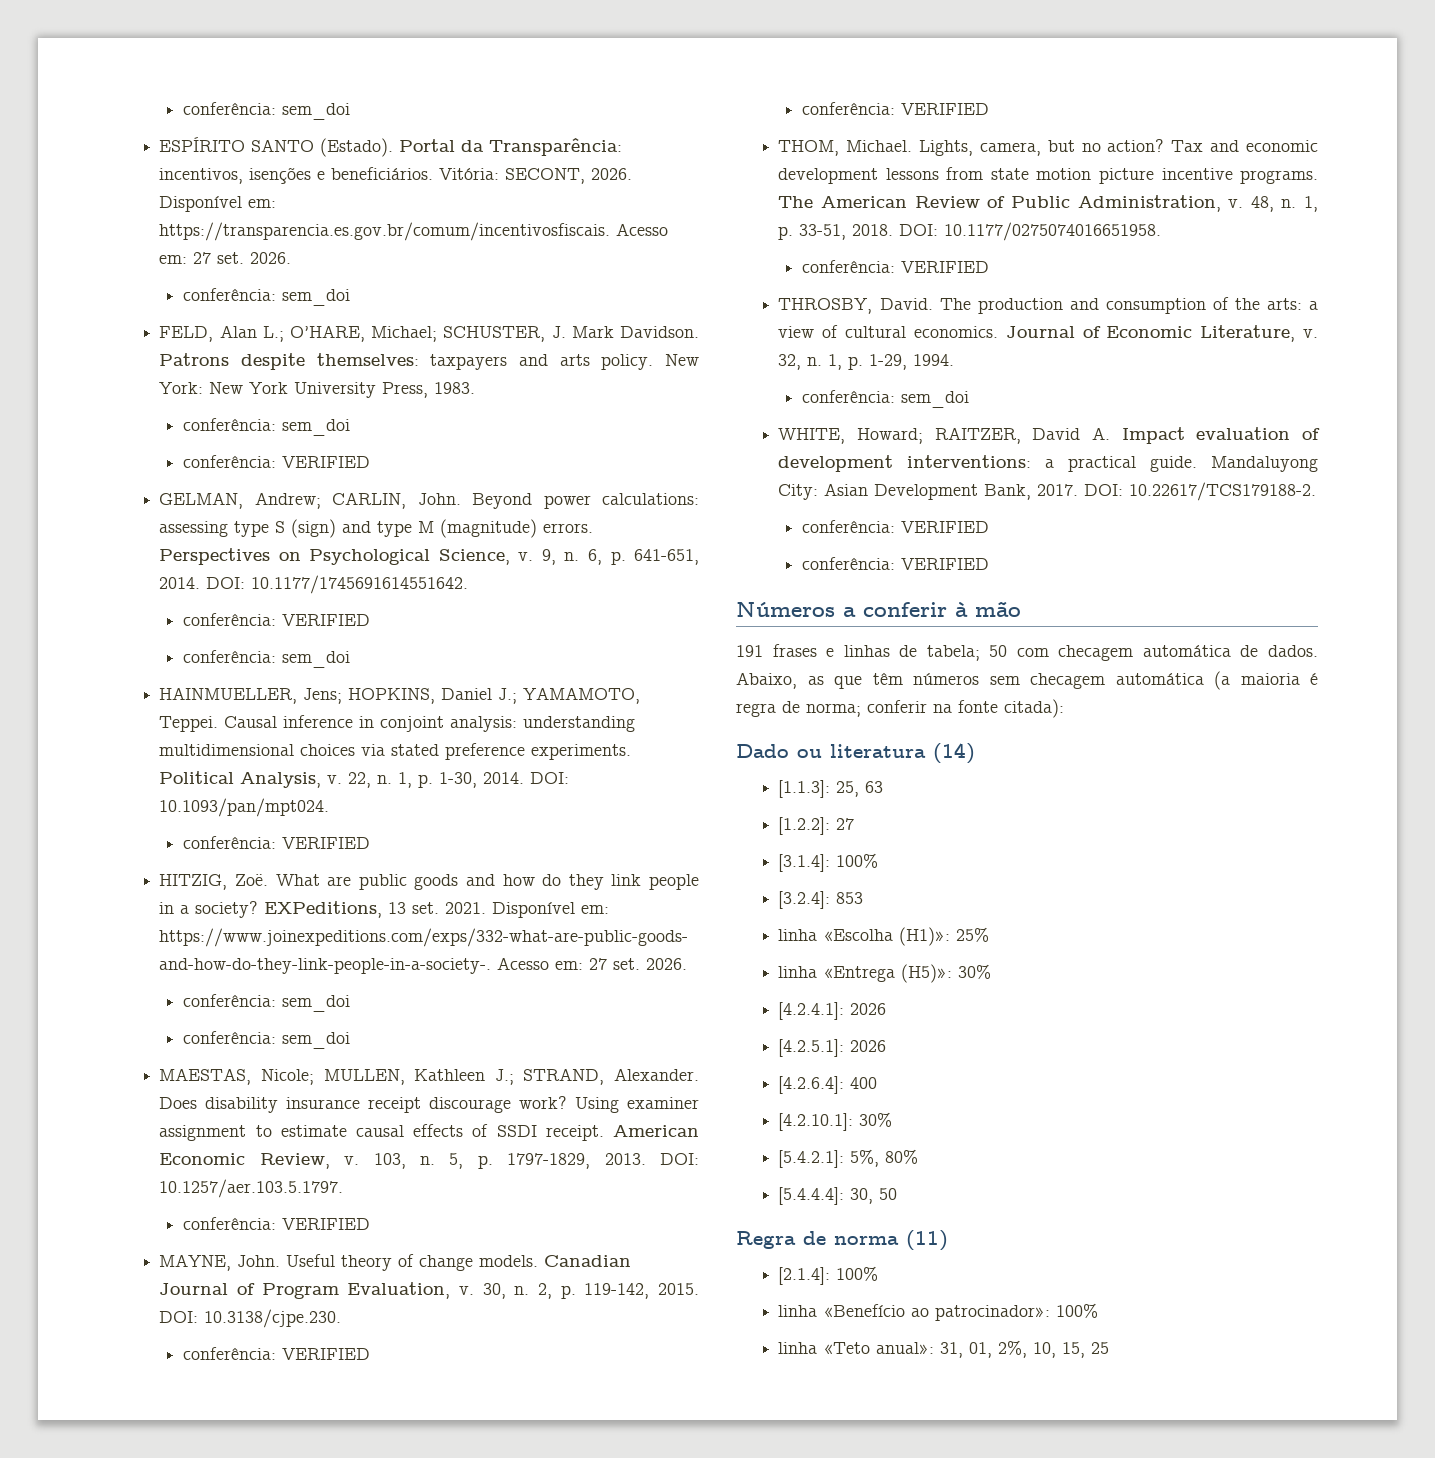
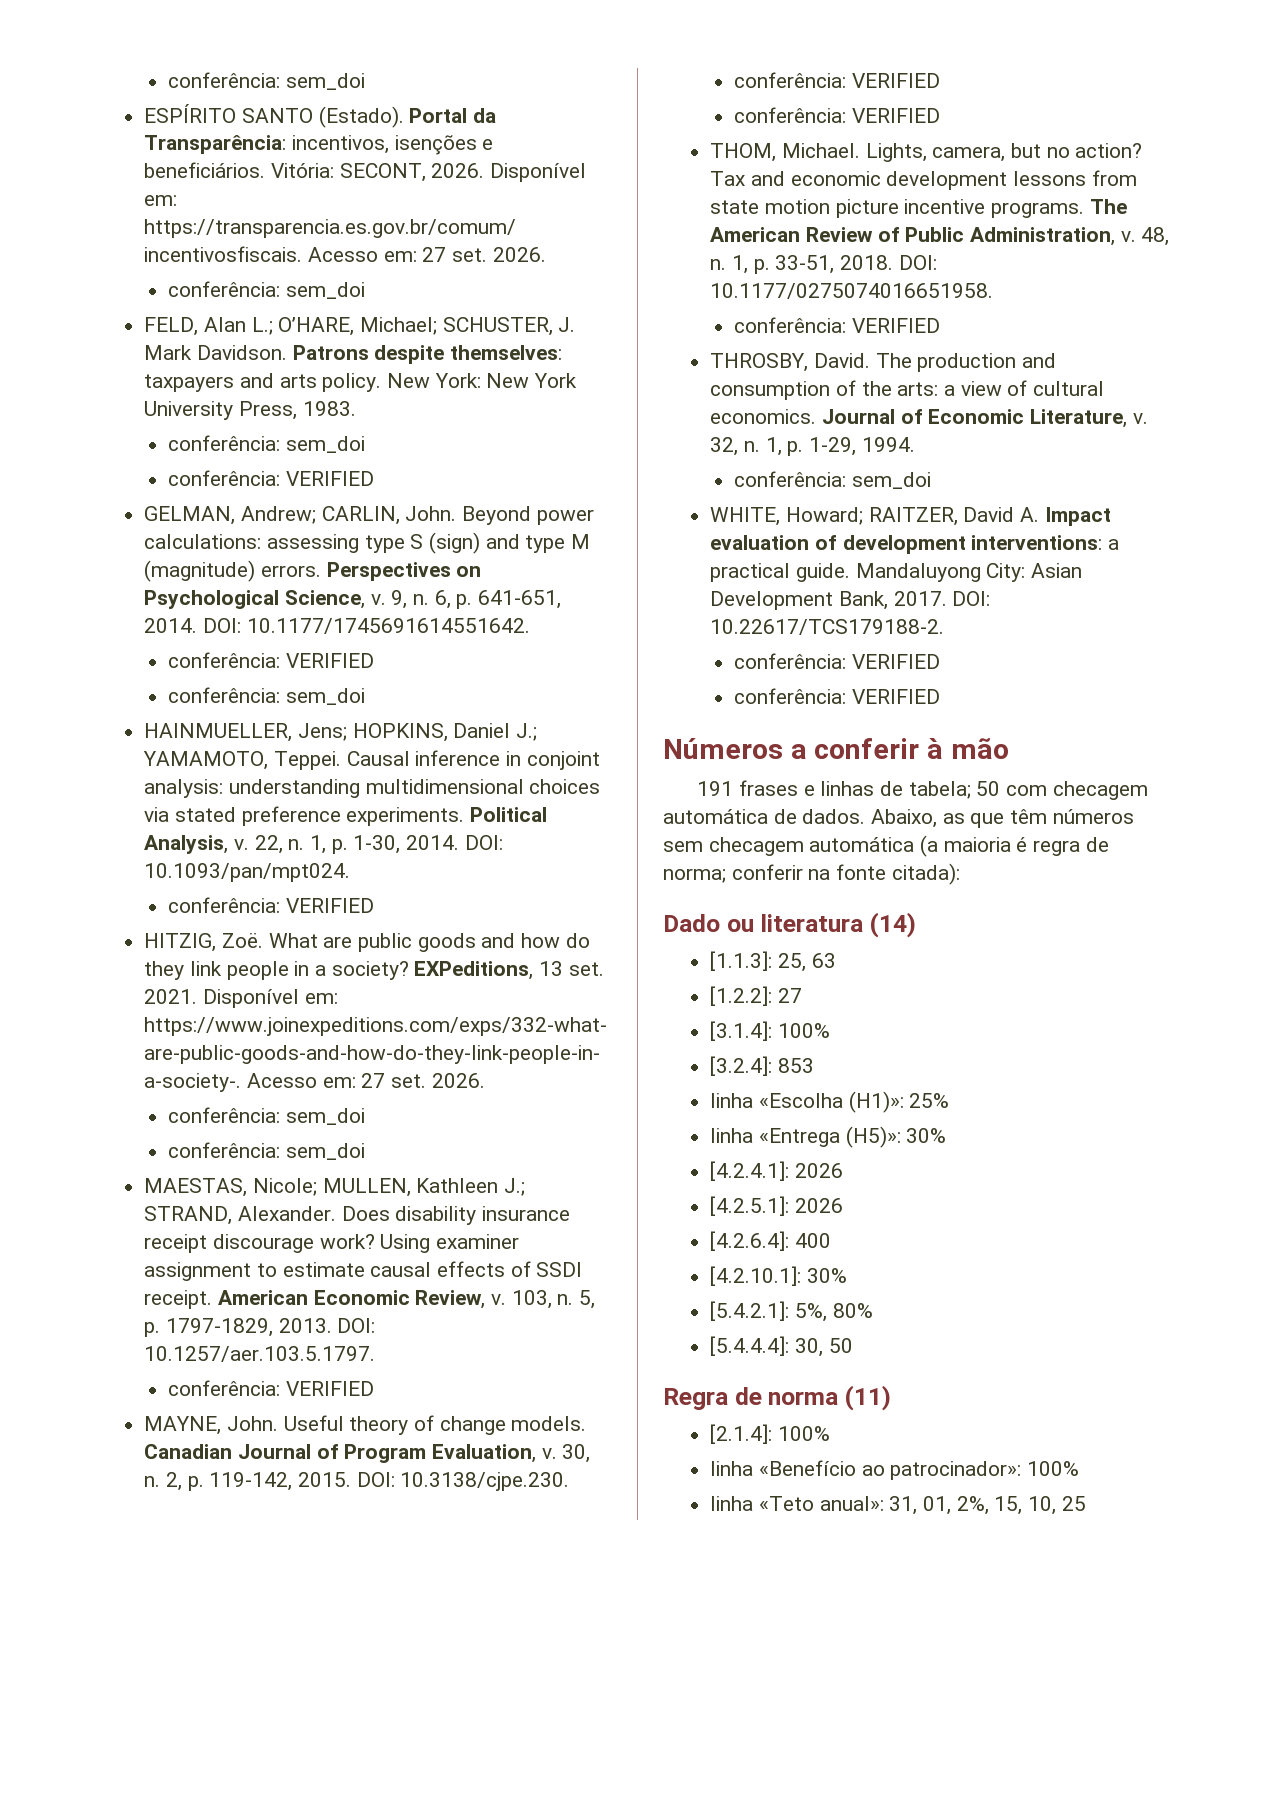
- linha «Teto anual»: 31, 01, 2%, 10, 15, 25
+ linha «Teto anual»: 31, 01, 2%, 15, 10, 25

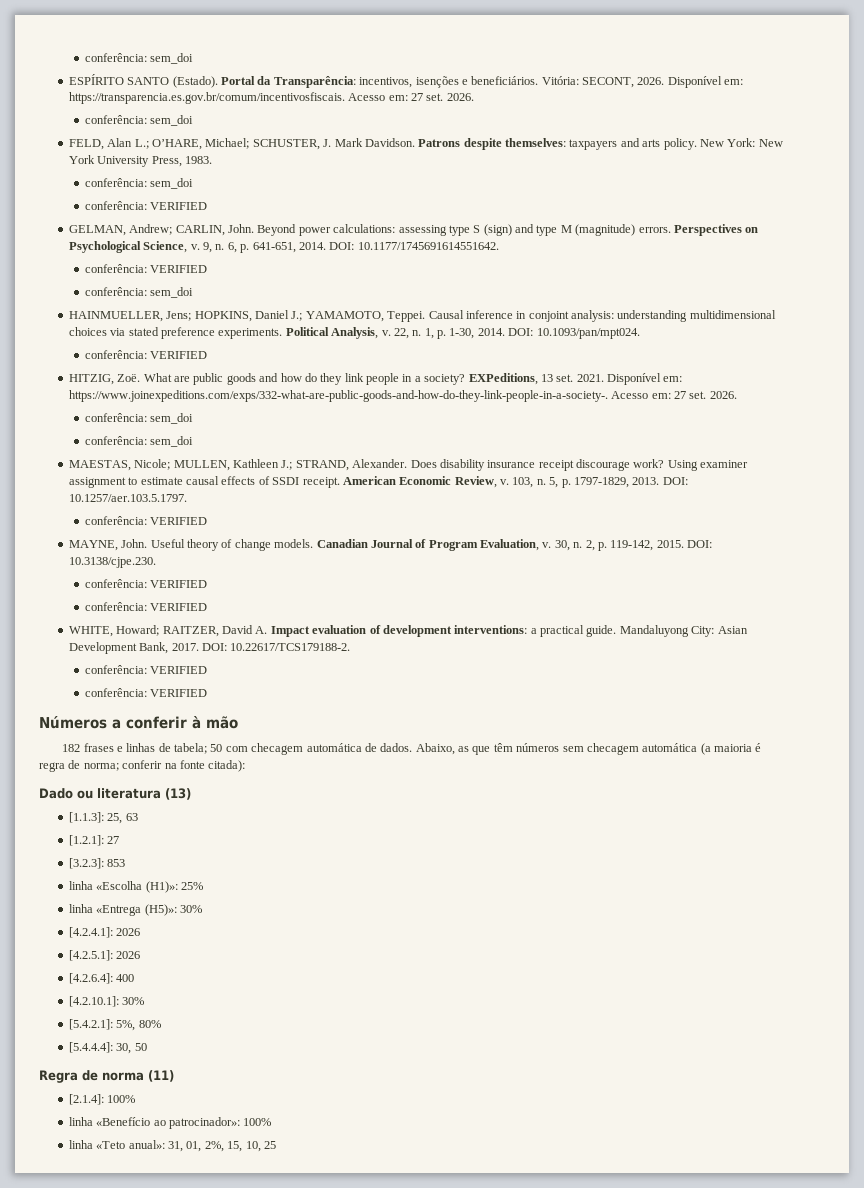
- THOM, Michael. Lights, camera, but no action? Tax and economic development lessons from state motion picture incentive programs. The American Review of Public Administration, v. 48, n. 1, p. 33-51, 2018. DOI: 10.1177/0275074016651958.
- conferência: VERIFIED
- THROSBY, David. The production and consumption of the arts: a view of cultural economics. Journal of Economic Literature, v. 32, n. 1, p. 1-29, 1994.
- conferência: sem_doi
- 191 frases e linhas de tabela; 50 com checagem automática de dados.
+ 182 frases e linhas de tabela; 50 com checagem automática de dados.
- Dado ou literatura (14)
+ Dado ou literatura (13)
- [1.2.2]: 27
+ [1.2.1]: 27
- [3.1.4]: 100%
- [3.2.4]: 853
+ [3.2.3]: 853

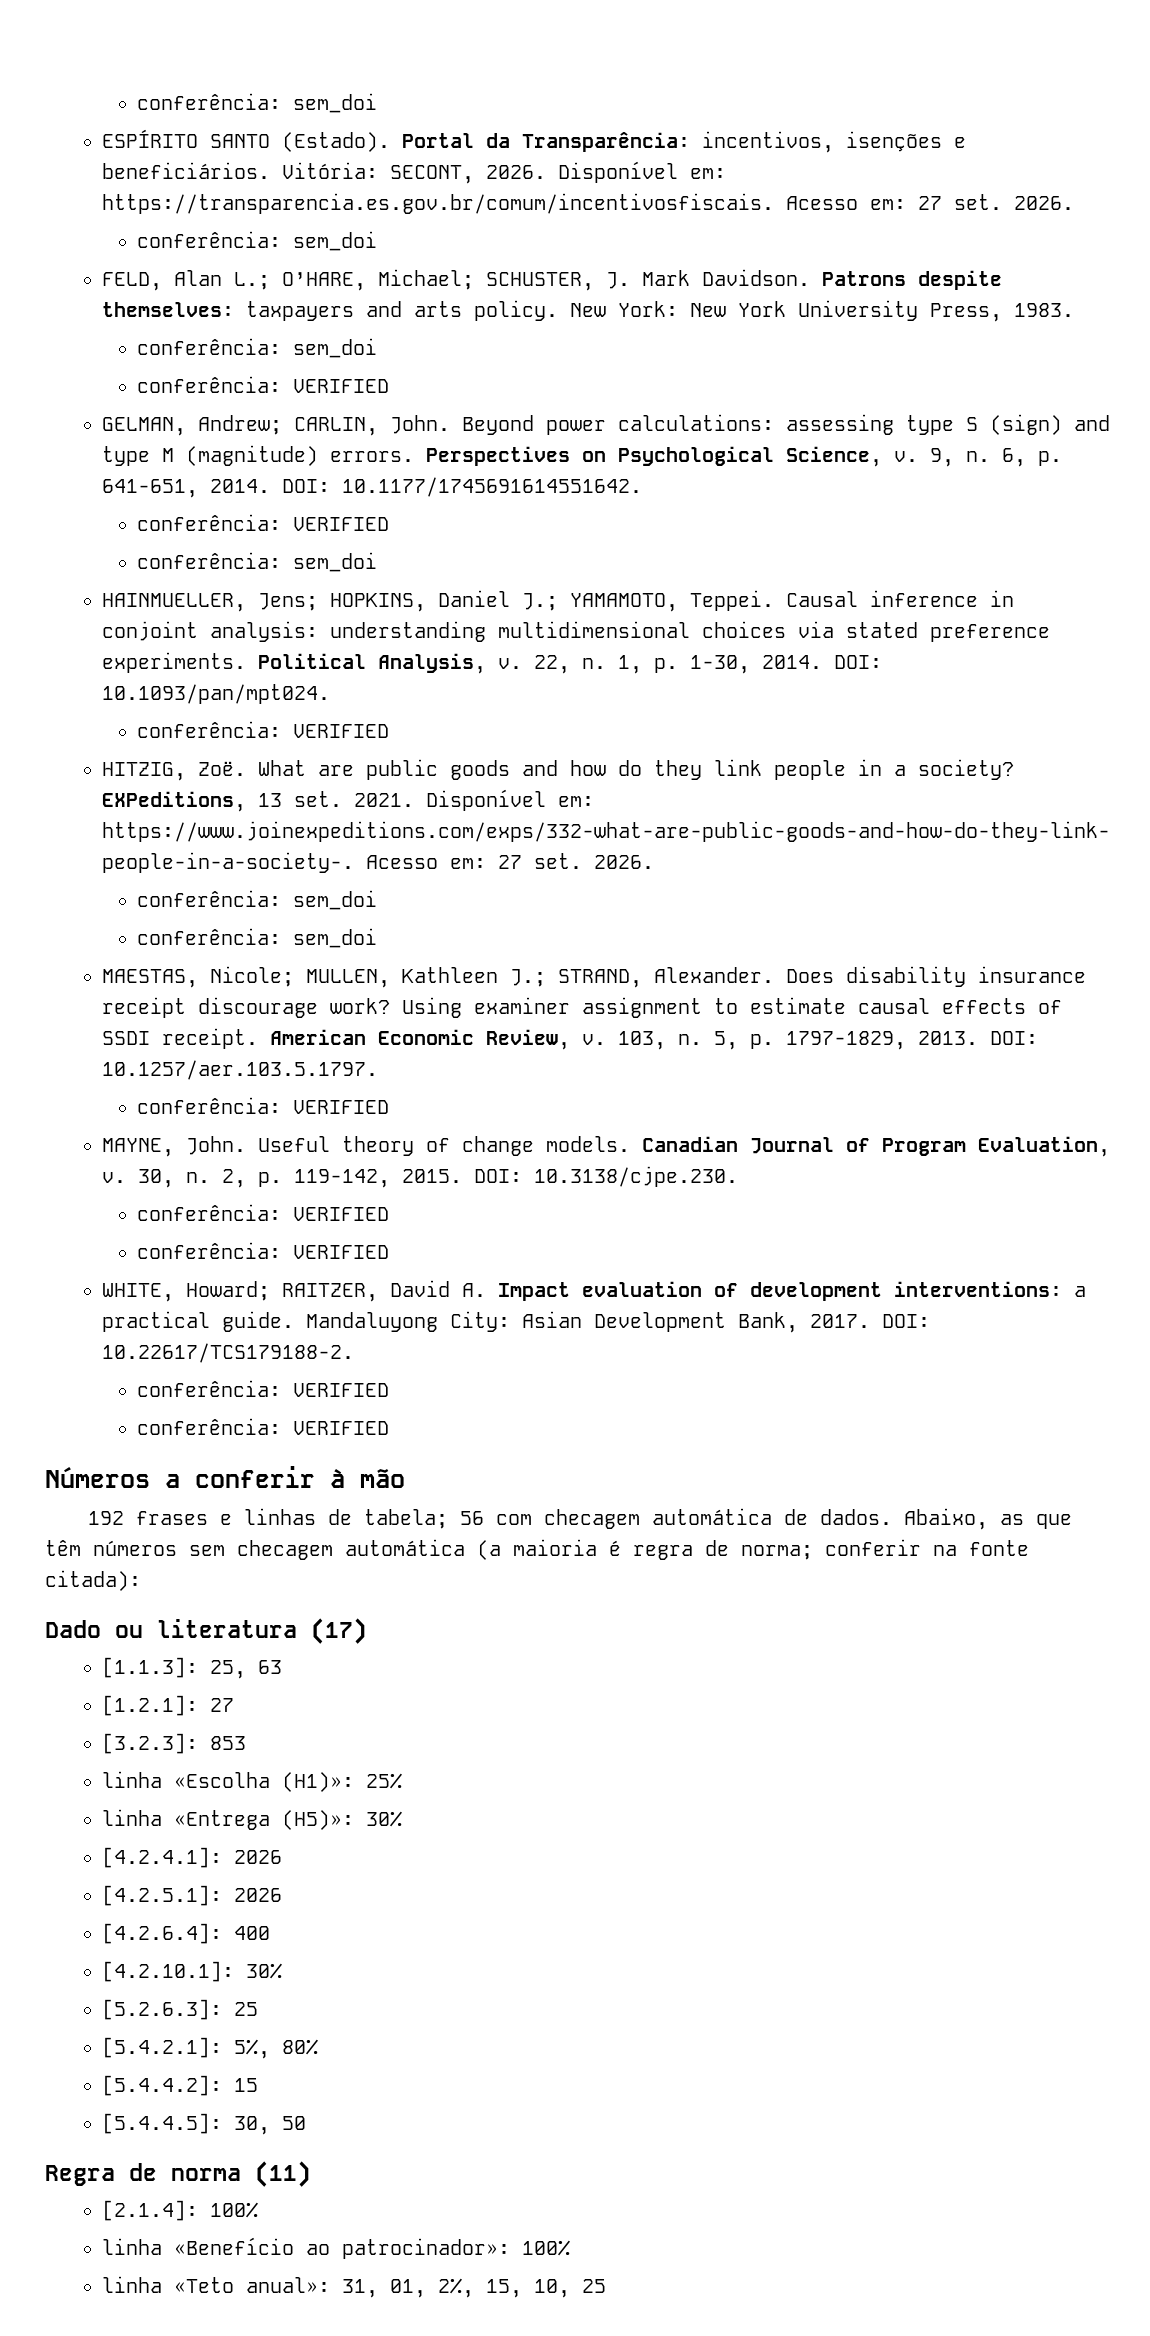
- 182 frases e linhas de tabela; 50 com checagem automática de dados.
+ 192 frases e linhas de tabela; 56 com checagem automática de dados.
- Dado ou literatura (13)
+ Dado ou literatura (17)
+ [5.2.6.3]: 25
- [5.4.4.4]: 30, 50
+ [5.4.4.2]: 15
+ [5.4.4.5]: 30, 50

